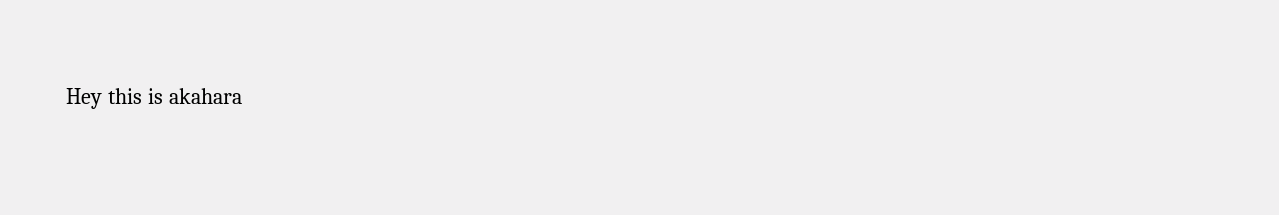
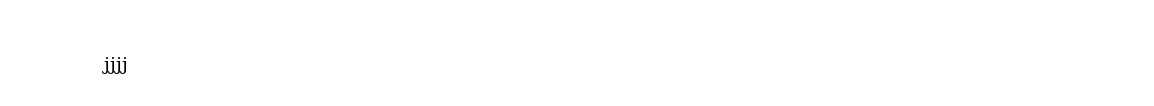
- Hey this is akahara
+ jjjj

